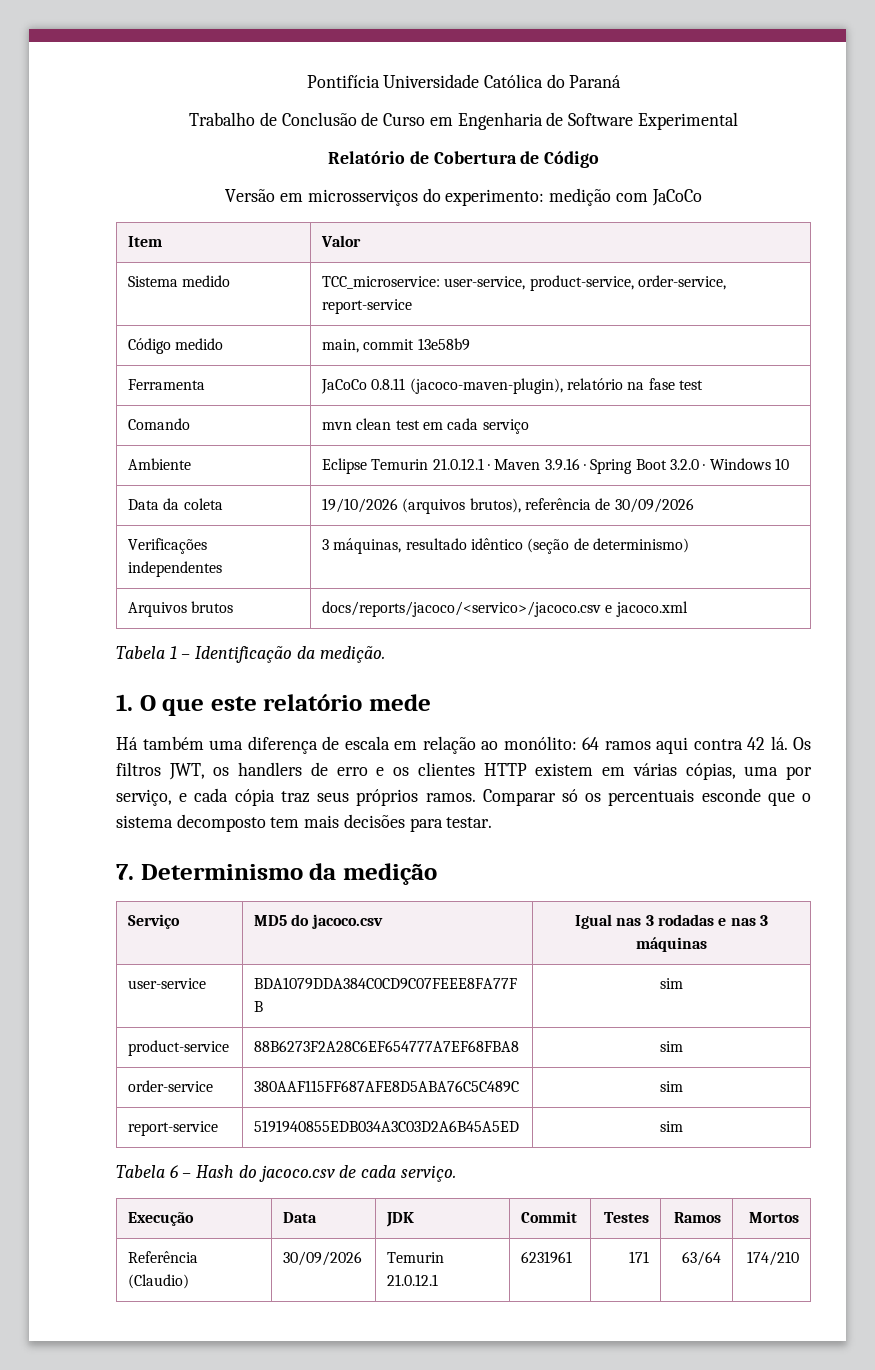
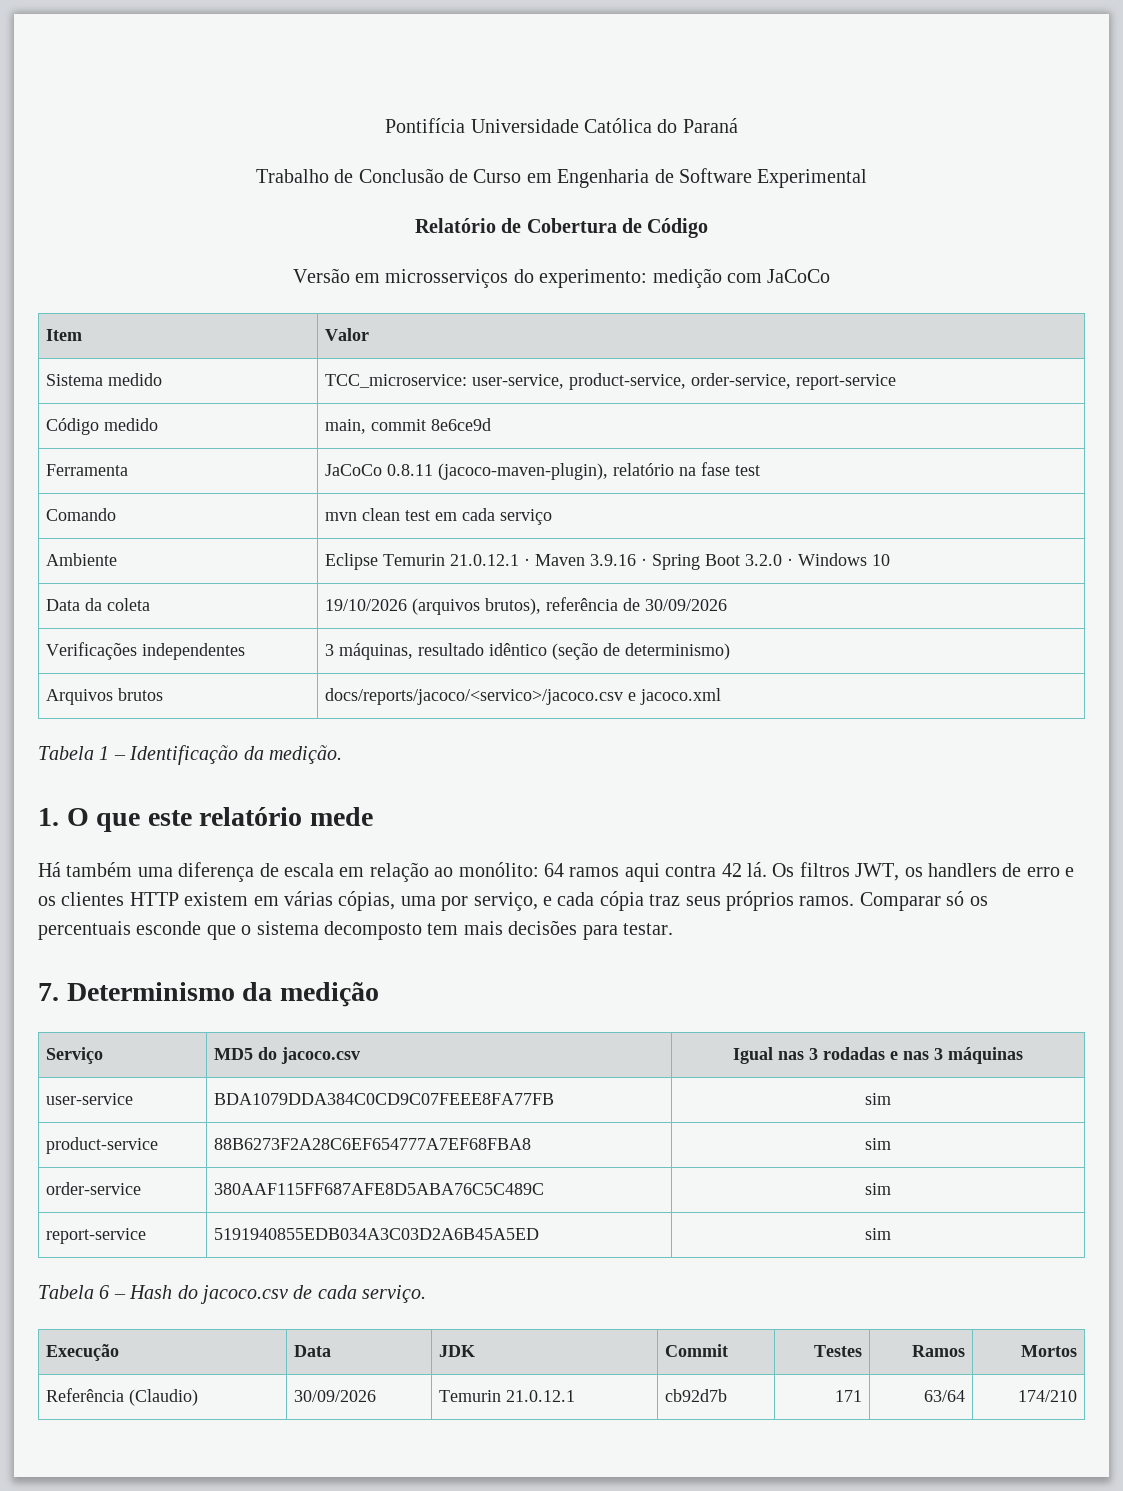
- Código medido | main, commit 13e58b9
+ Código medido | main, commit 8e6ce9d
- Referência (Claudio) | 30/09/2026 | Temurin 21.0.12.1 | 6231961 | 171 | 63/64 | 174/210
+ Referência (Claudio) | 30/09/2026 | Temurin 21.0.12.1 | cb92d7b | 171 | 63/64 | 174/210

